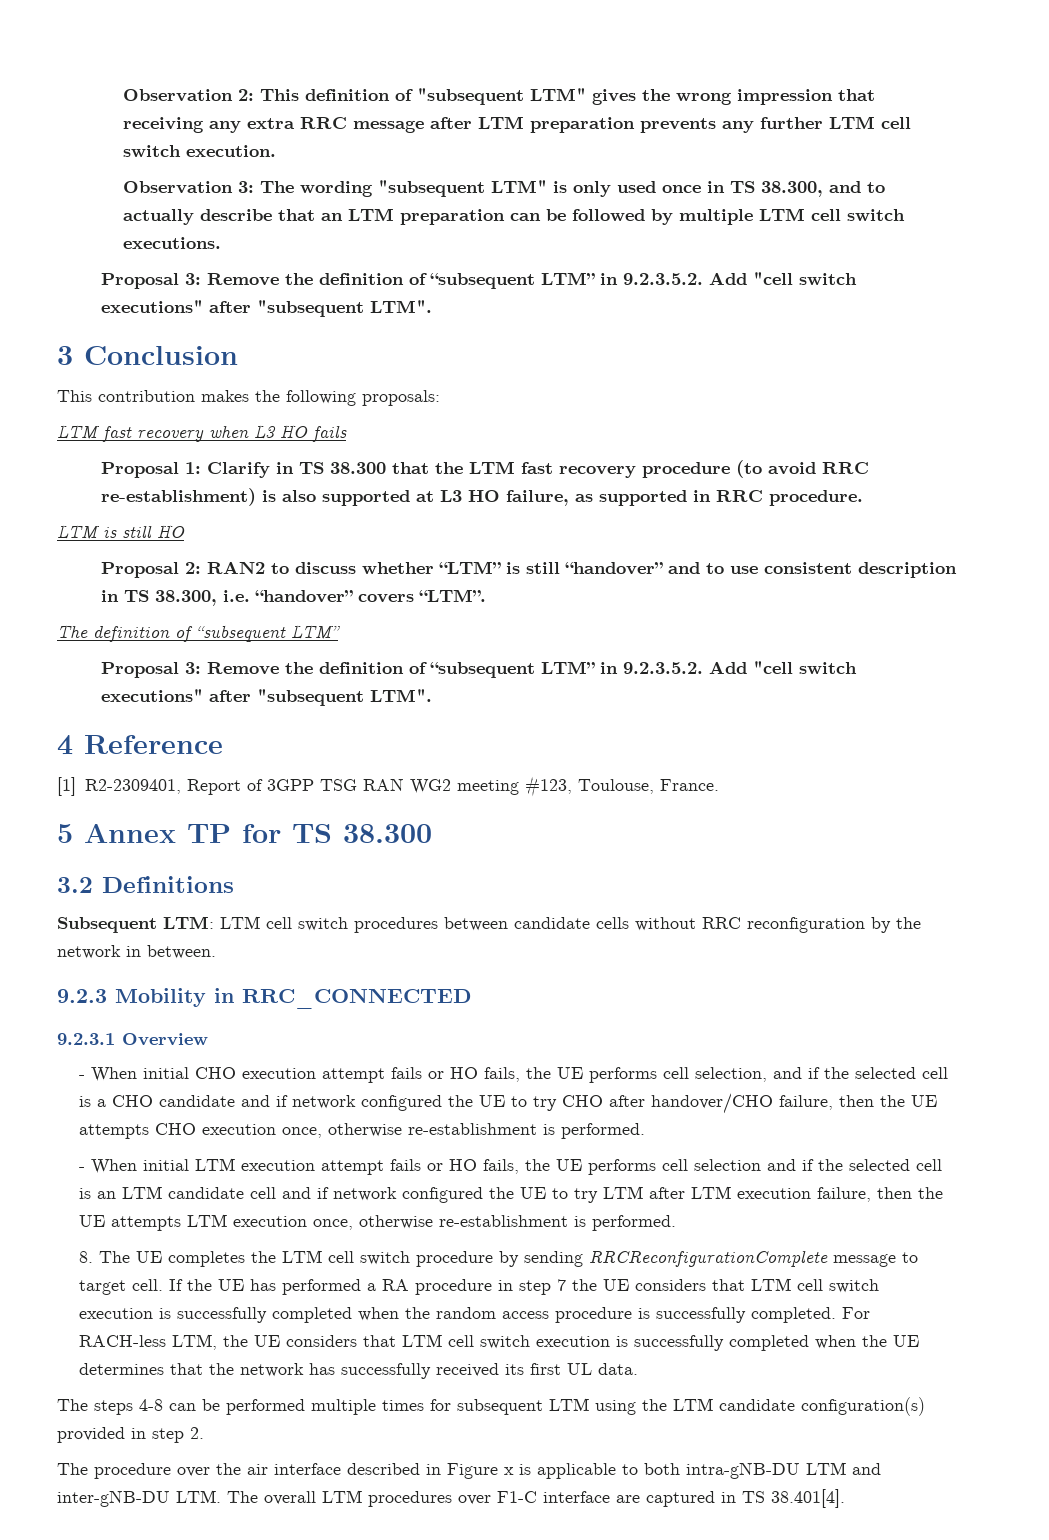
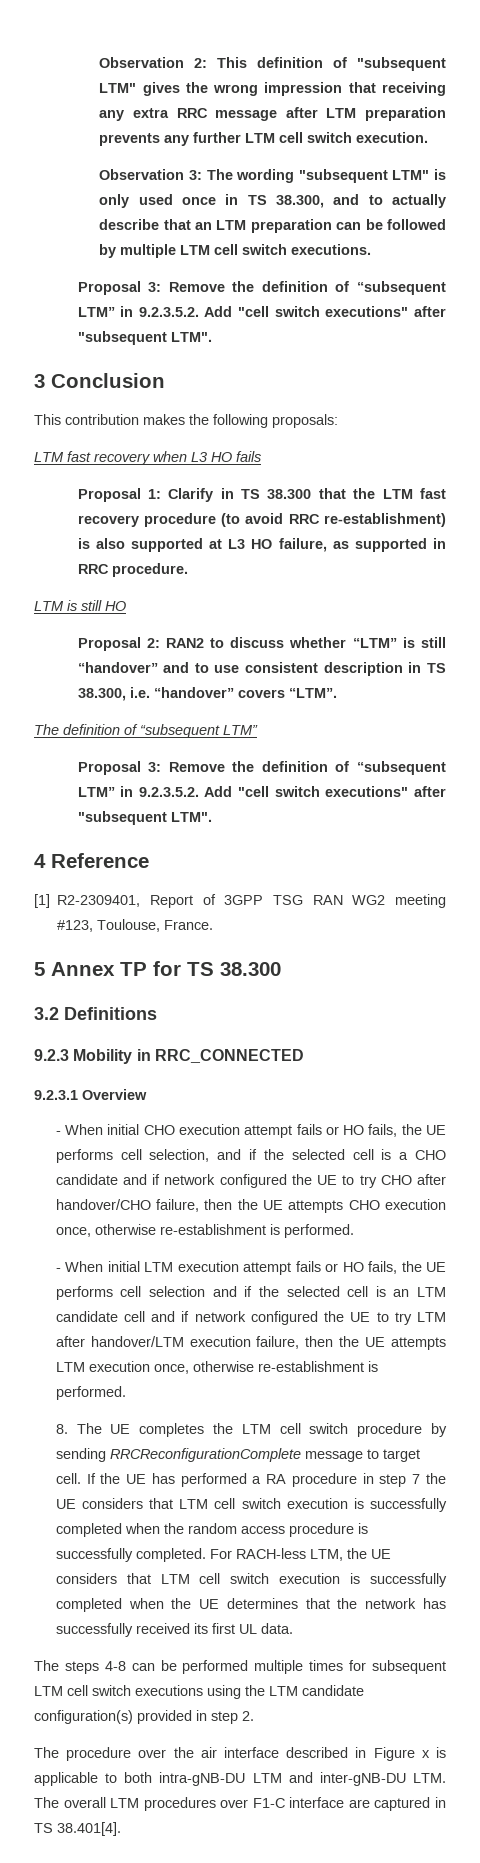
- Subsequent LTM: LTM cell switch procedures between candidate cells without RRC reconfiguration by the network in between.
- - When initial LTM execution attempt fails or HO fails, the UE performs cell selection and if the selected cell is an LTM candidate cell and if network configured the UE to try LTM after LTM execution failure, then the UE attempts LTM execution once, otherwise re-establishment is performed.
+ - When initial LTM execution attempt fails or HO fails, the UE performs cell selection and if the selected cell is an LTM candidate cell and if network configured the UE to try LTM after handover/LTM execution failure, then the UE attempts LTM execution once, otherwise re-establishment is performed.
- The steps 4-8 can be performed multiple times for subsequent LTM using the LTM candidate configuration(s) provided in step 2.
+ The steps 4-8 can be performed multiple times for subsequent LTM cell switch executions using the LTM candidate configuration(s) provided in step 2.

